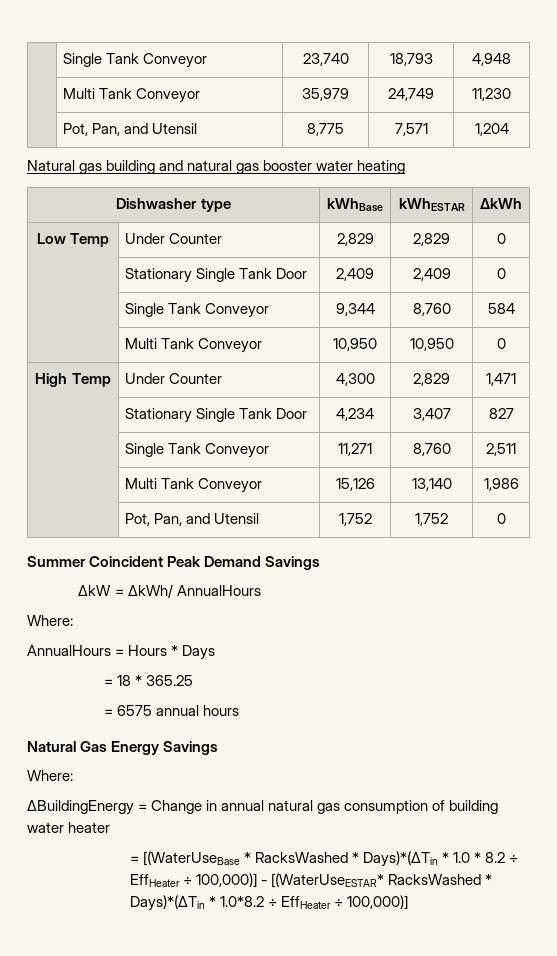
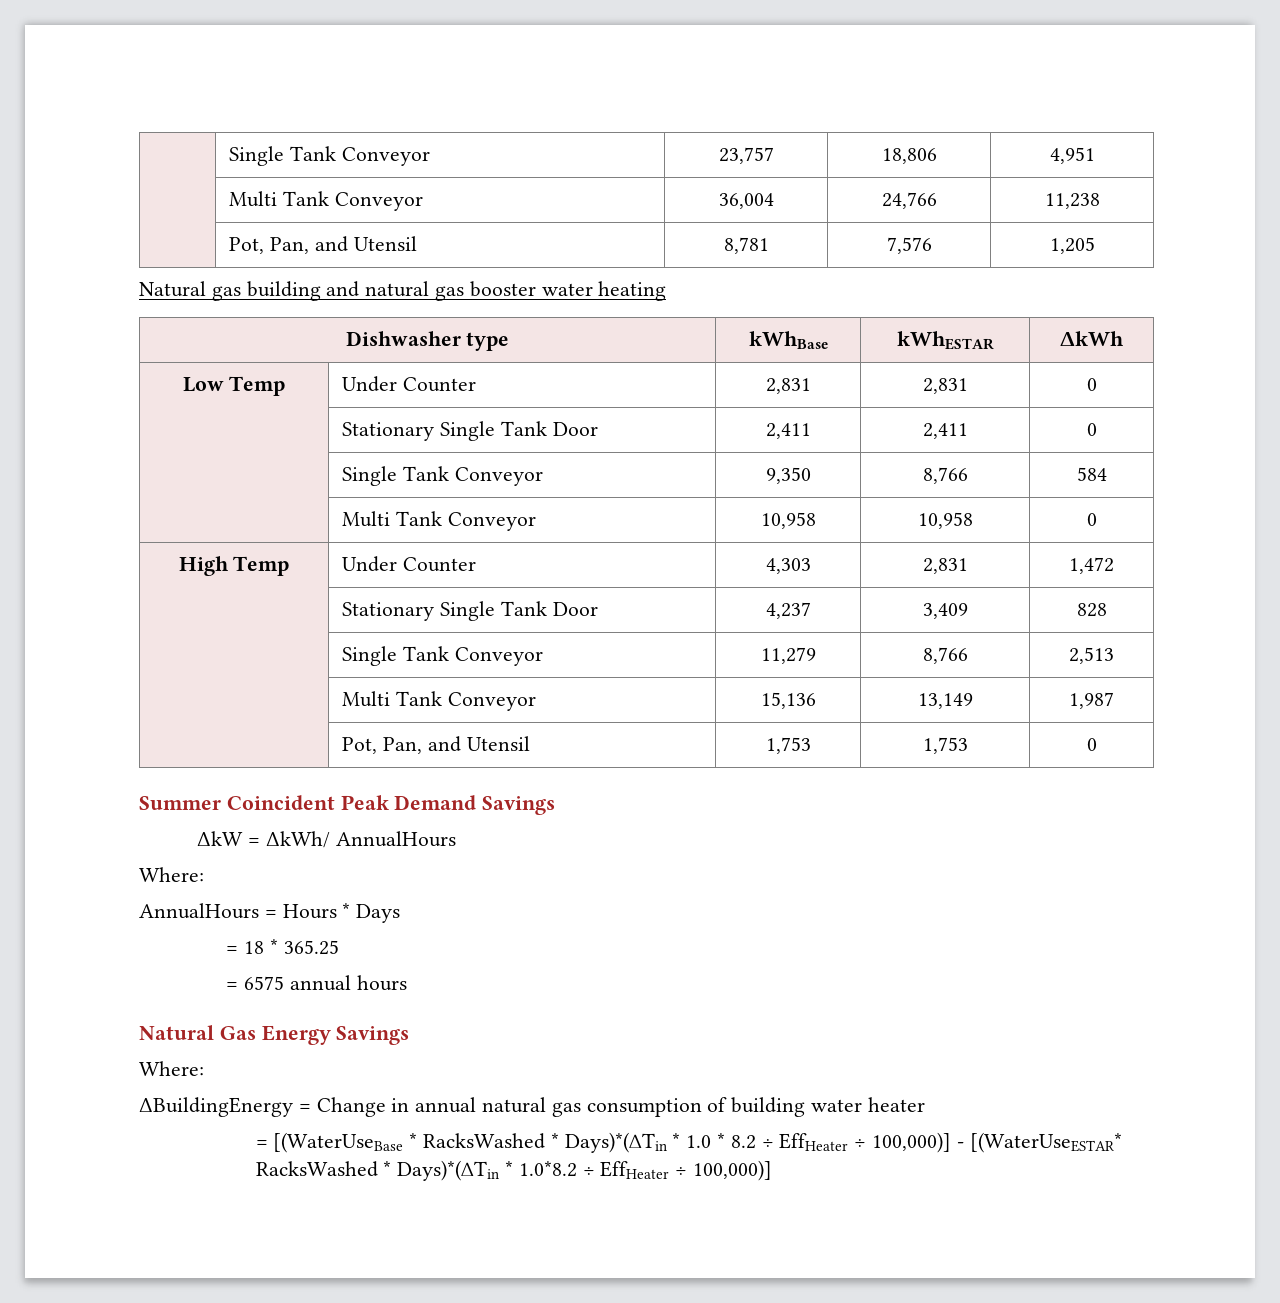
- | Single Tank Conveyor | 23,740 | 18,793 | 4,948
- | Multi Tank Conveyor | 35,979 | 24,749 | 11,230
- | Pot, Pan, and Utensil | 8,775 | 7,571 | 1,204
+ | Single Tank Conveyor | 23,757 | 18,806 | 4,951
+ | Multi Tank Conveyor | 36,004 | 24,766 | 11,238
+ | Pot, Pan, and Utensil | 8,781 | 7,576 | 1,205
- Low Temp | Under Counter | 2,829 | 2,829 | 0
+ Low Temp | Under Counter | 2,831 | 2,831 | 0
- | Stationary Single Tank Door | 2,409 | 2,409 | 0
+ | Stationary Single Tank Door | 2,411 | 2,411 | 0
- | Single Tank Conveyor | 9,344 | 8,760 | 584
+ | Single Tank Conveyor | 9,350 | 8,766 | 584
- | Multi Tank Conveyor | 10,950 | 10,950 | 0
+ | Multi Tank Conveyor | 10,958 | 10,958 | 0
- High Temp | Under Counter | 4,300 | 2,829 | 1,471
- | Stationary Single Tank Door | 4,234 | 3,407 | 827
- | Single Tank Conveyor | 11,271 | 8,760 | 2,511
- | Multi Tank Conveyor | 15,126 | 13,140 | 1,986
- | Pot, Pan, and Utensil | 1,752 | 1,752 | 0
+ High Temp | Under Counter | 4,303 | 2,831 | 1,472
+ | Stationary Single Tank Door | 4,237 | 3,409 | 828
+ | Single Tank Conveyor | 11,279 | 8,766 | 2,513
+ | Multi Tank Conveyor | 15,136 | 13,149 | 1,987
+ | Pot, Pan, and Utensil | 1,753 | 1,753 | 0

